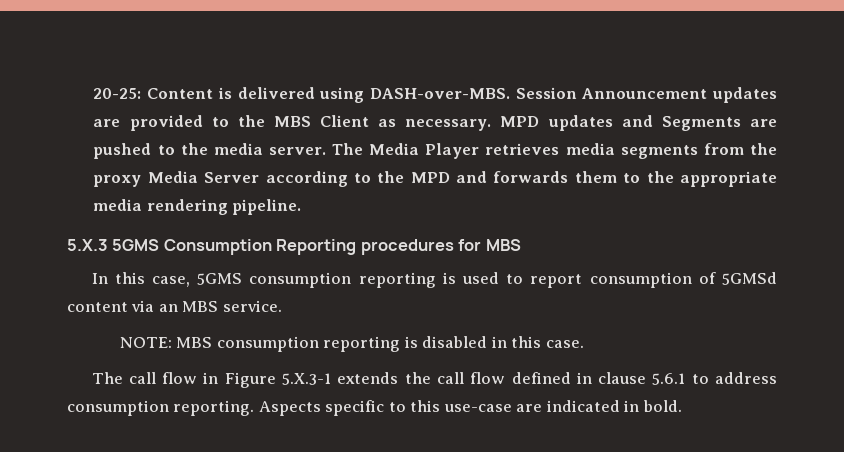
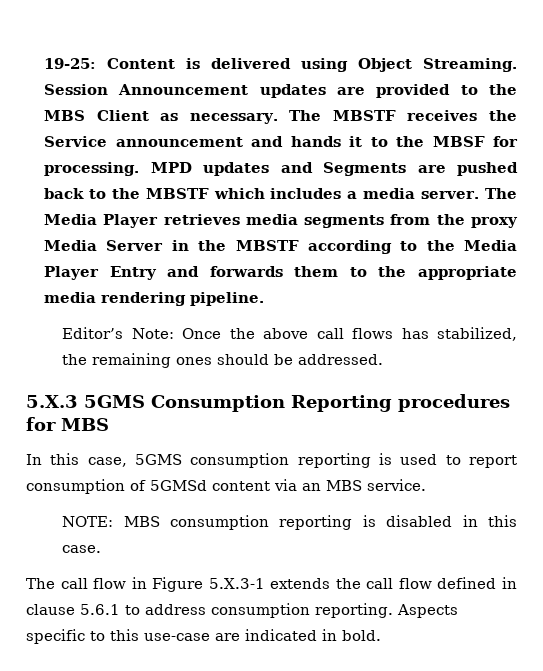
- 20-25: Content is delivered using DASH-over-MBS.
+ 19-25: Content is delivered using Object Streaming.
+ The MBSTF receives the Service announcement and hands it to the MBSF for processing.
- MPD updates and Segments are pushed to the media server.
+ MPD updates and Segments are pushed back to the MBSTF which includes a media server.
- The Media Player retrieves media segments from the proxy Media Server according to the MPD and forwards them to the appropriate media rendering pipeline.
+ The Media Player retrieves media segments from the proxy Media Server in the MBSTF according to the Media Player Entry and forwards them to the appropriate media rendering pipeline.
+ Editor’s Note: Once the above call flows has stabilized, the remaining ones should be addressed.

